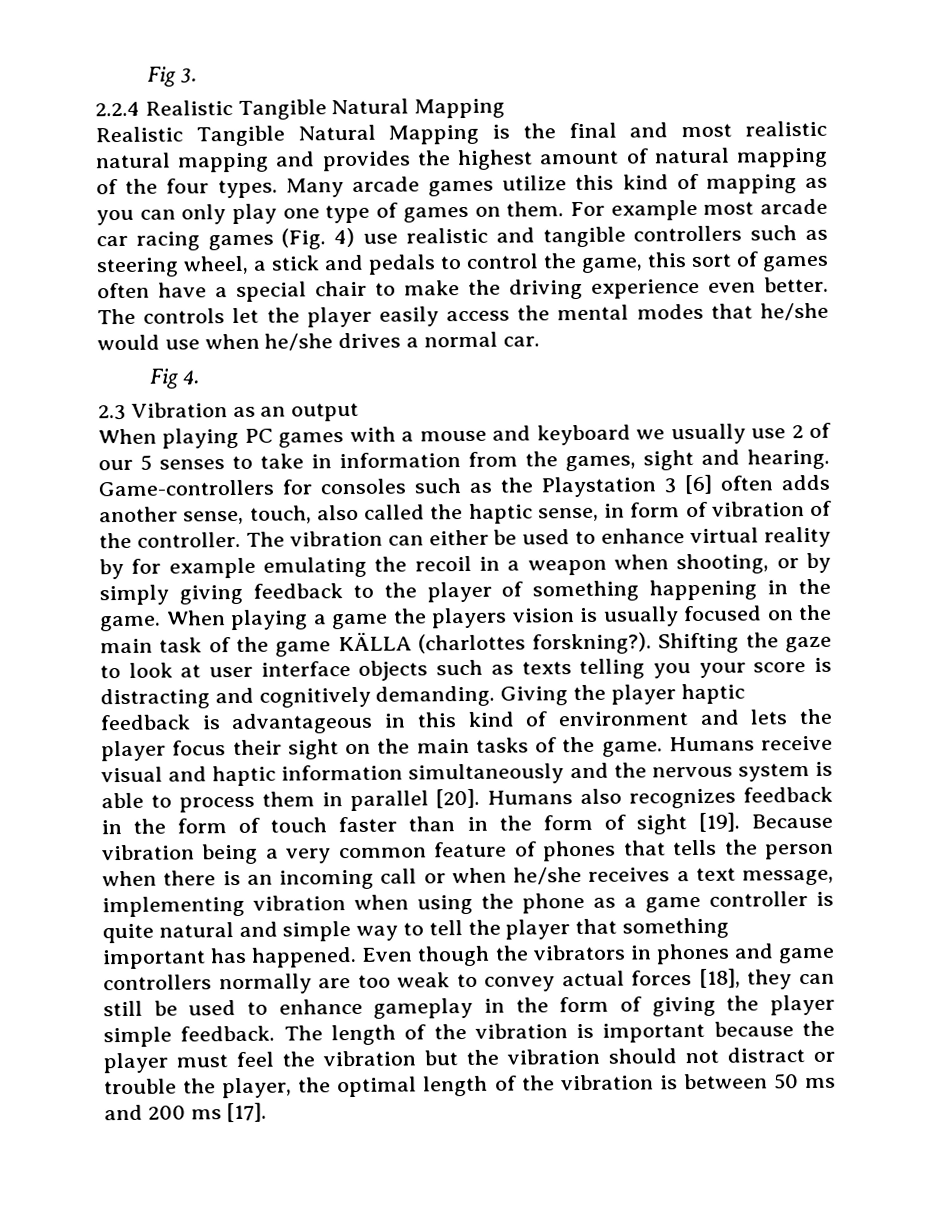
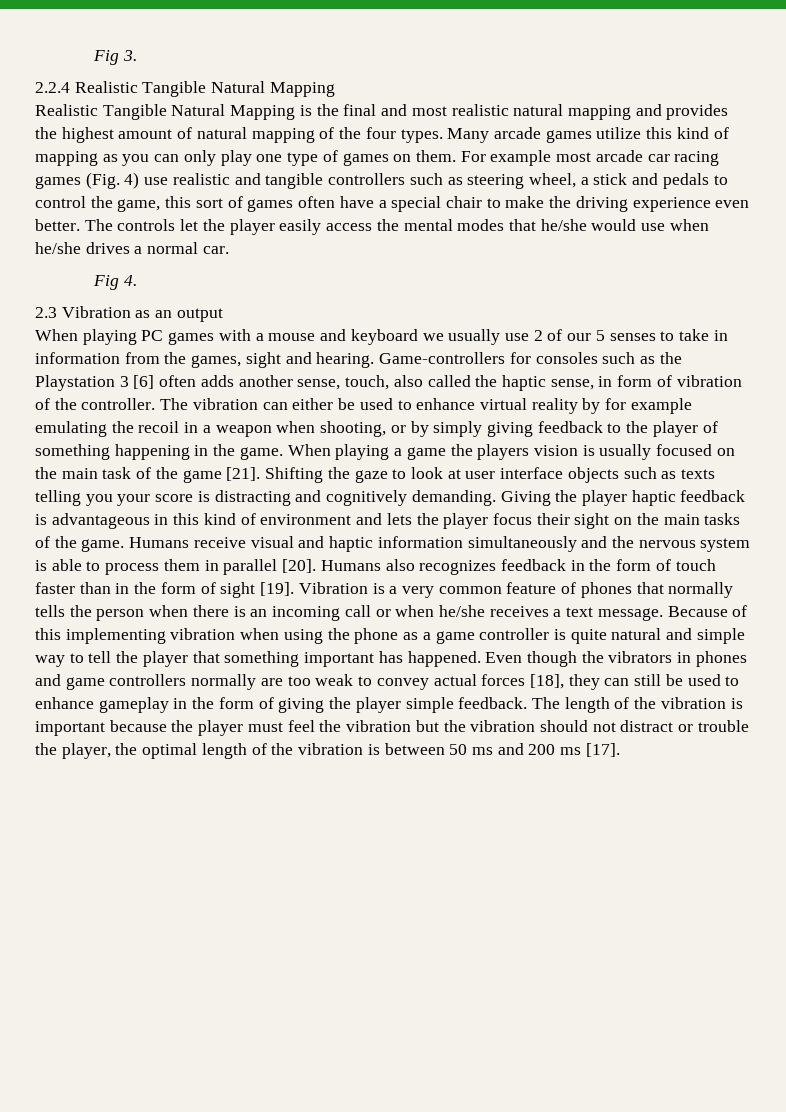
- When playing a game the players vision is usually focused on the main task of the game KÄLLA (charlottes forskning?).
+ When playing a game the players vision is usually focused on the main task of the game [21].
- Because vibration being a very common feature of phones that tells the person when there is an incoming call or when he/she receives a text message, implementing vibration when using the phone as a game controller is quite natural and simple way to tell the player that something important has happened.
+ Vibration is a very common feature of phones that normally tells the person when there is an incoming call or when he/she receives a text message. Because of this implementing vibration when using the phone as a game controller is quite natural and simple way to tell the player that something important has happened.

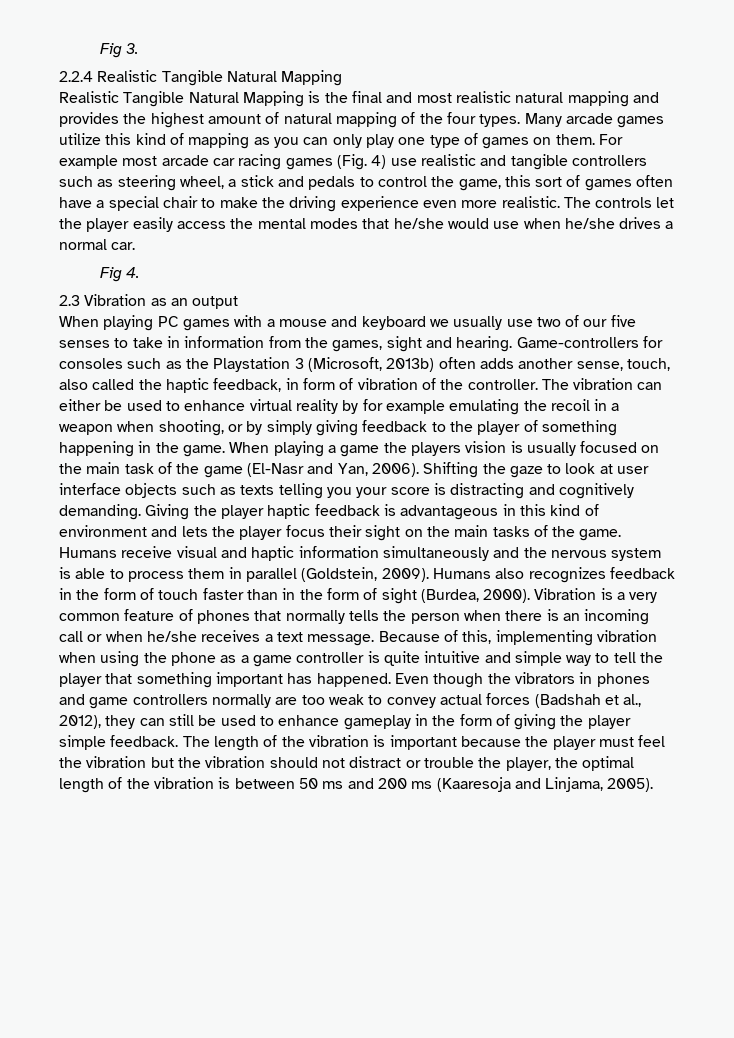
- For example most arcade car racing games (Fig. 4) use realistic and tangible controllers such as steering wheel, a stick and pedals to control the game, this sort of games often have a special chair to make the driving experience even better.
+ For example most arcade car racing games (Fig. 4) use realistic and tangible controllers such as steering wheel, a stick and pedals to control the game, this sort of games often have a special chair to make the driving experience even more realistic.
- When playing PC games with a mouse and keyboard we usually use 2 of our 5 senses to take in information from the games, sight and hearing.
+ When playing PC games with a mouse and keyboard we usually use two of our five senses to take in information from the games, sight and hearing.
- Game-controllers for consoles such as the Playstation 3 [6] often adds another sense, touch, also called the haptic sense, in form of vibration of the controller.
+ Game-controllers for consoles such as the Playstation 3 (Microsoft, 2013b) often adds another sense, touch, also called the haptic feedback, in form of vibration of the controller.
- When playing a game the players vision is usually focused on the main task of the game [21].
+ When playing a game the players vision is usually focused on the main task of the game (El-Nasr and Yan, 2006).
- Humans receive visual and haptic information simultaneously and the nervous system is able to process them in parallel [20].
+ Humans receive visual and haptic information simultaneously and the nervous system is able to process them in parallel (Goldstein, 2009).
- Humans also recognizes feedback in the form of touch faster than in the form of sight [19].
+ Humans also recognizes feedback in the form of touch faster than in the form of sight (Burdea, 2000).
- Because of this implementing vibration when using the phone as a game controller is quite natural and simple way to tell the player that something important has happened.
+ Because of this, implementing vibration when using the phone as a game controller is quite intuitive and simple way to tell the player that something important has happened.
- Even though the vibrators in phones and game controllers normally are too weak to convey actual forces [18], they can still be used to enhance gameplay in the form of giving the player simple feedback.
+ Even though the vibrators in phones and game controllers normally are too weak to convey actual forces (Badshah et al., 2012), they can still be used to enhance gameplay in the form of giving the player simple feedback.
- The length of the vibration is important because the player must feel the vibration but the vibration should not distract or trouble the player, the optimal length of the vibration is between 50 ms and 200 ms [17].
+ The length of the vibration is important because the player must feel the vibration but the vibration should not distract or trouble the player, the optimal length of the vibration is between 50 ms and 200 ms (Kaaresoja and Linjama, 2005).

